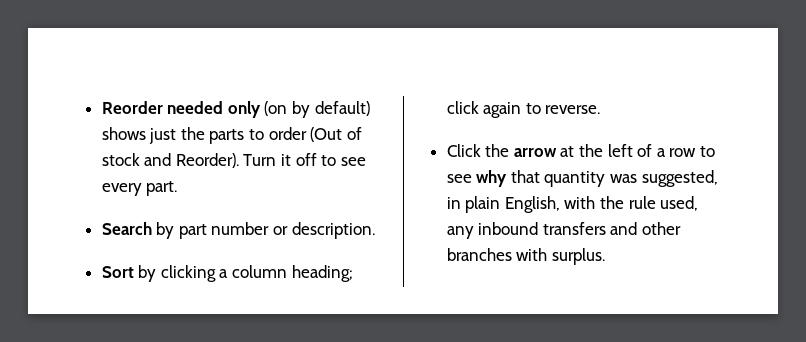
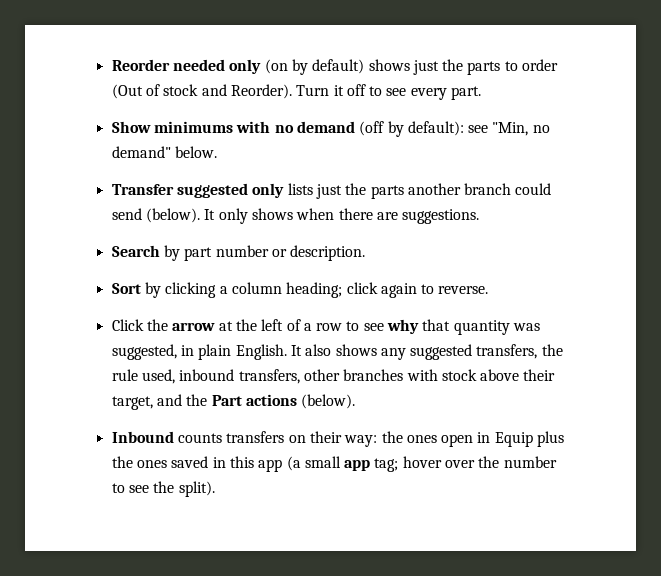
+ Show minimums with no demand (off by default): see "Min, no demand" below.
+ Transfer suggested only lists just the parts another branch could send (below). It only shows when there are suggestions.
- Click the arrow at the left of a row to see why that quantity was suggested, in plain English, with the rule used, any inbound transfers and other branches with surplus.
+ Click the arrow at the left of a row to see why that quantity was suggested, in plain English. It also shows any suggested transfers, the rule used, inbound transfers, other branches with stock above their target, and the Part actions (below).
+ Inbound counts transfers on their way: the ones open in Equip plus the ones saved in this app (a small app tag; hover over the number to see the split).

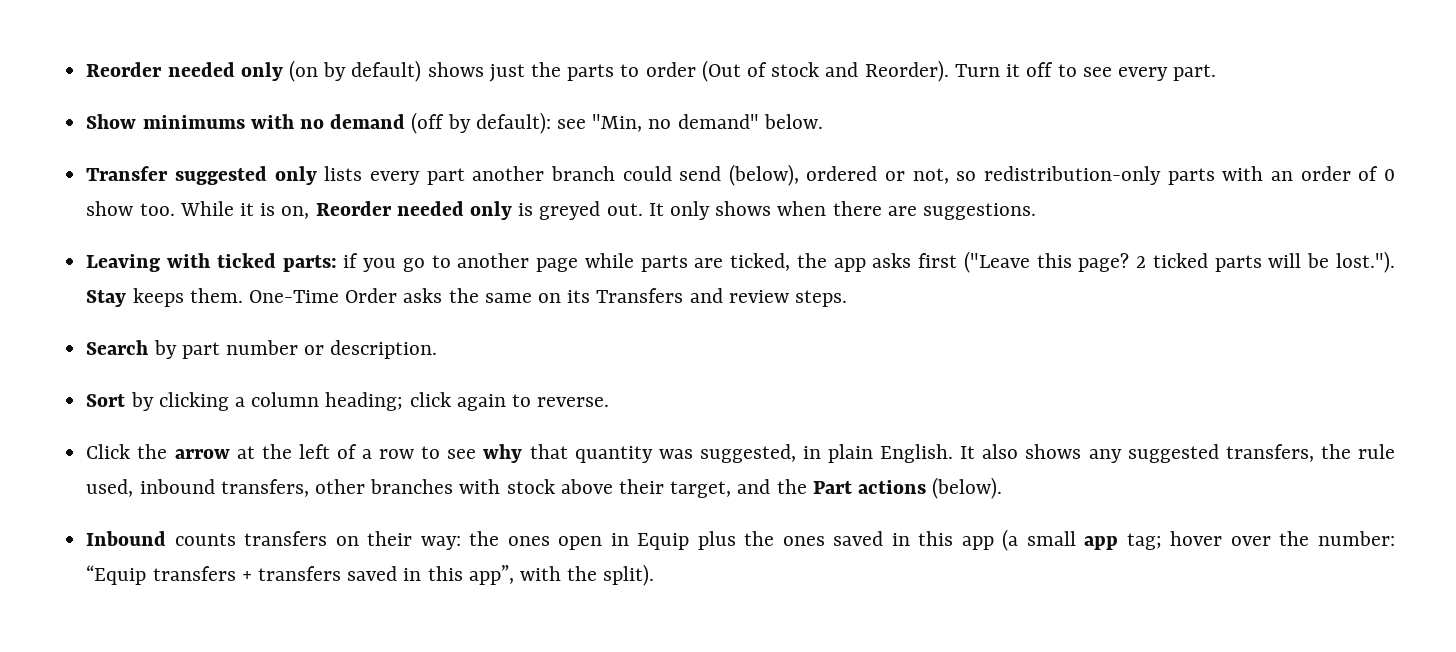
- Transfer suggested only lists just the parts another branch could send (below).
+ Transfer suggested only lists every part another branch could send (below), ordered or not, so redistribution-only parts with an order of 0 show too. While it is on, Reorder needed only is greyed out.
+ Leaving with ticked parts: if you go to another page while parts are ticked, the app asks first ("Leave this page? 2 ticked parts will be lost."). Stay keeps them. One-Time Order asks the same on its Transfers and review steps.
- Inbound counts transfers on their way: the ones open in Equip plus the ones saved in this app (a small app tag; hover over the number to see the split).
+ Inbound counts transfers on their way: the ones open in Equip plus the ones saved in this app (a small app tag; hover over the number: “Equip transfers + transfers saved in this app”, with the split).

